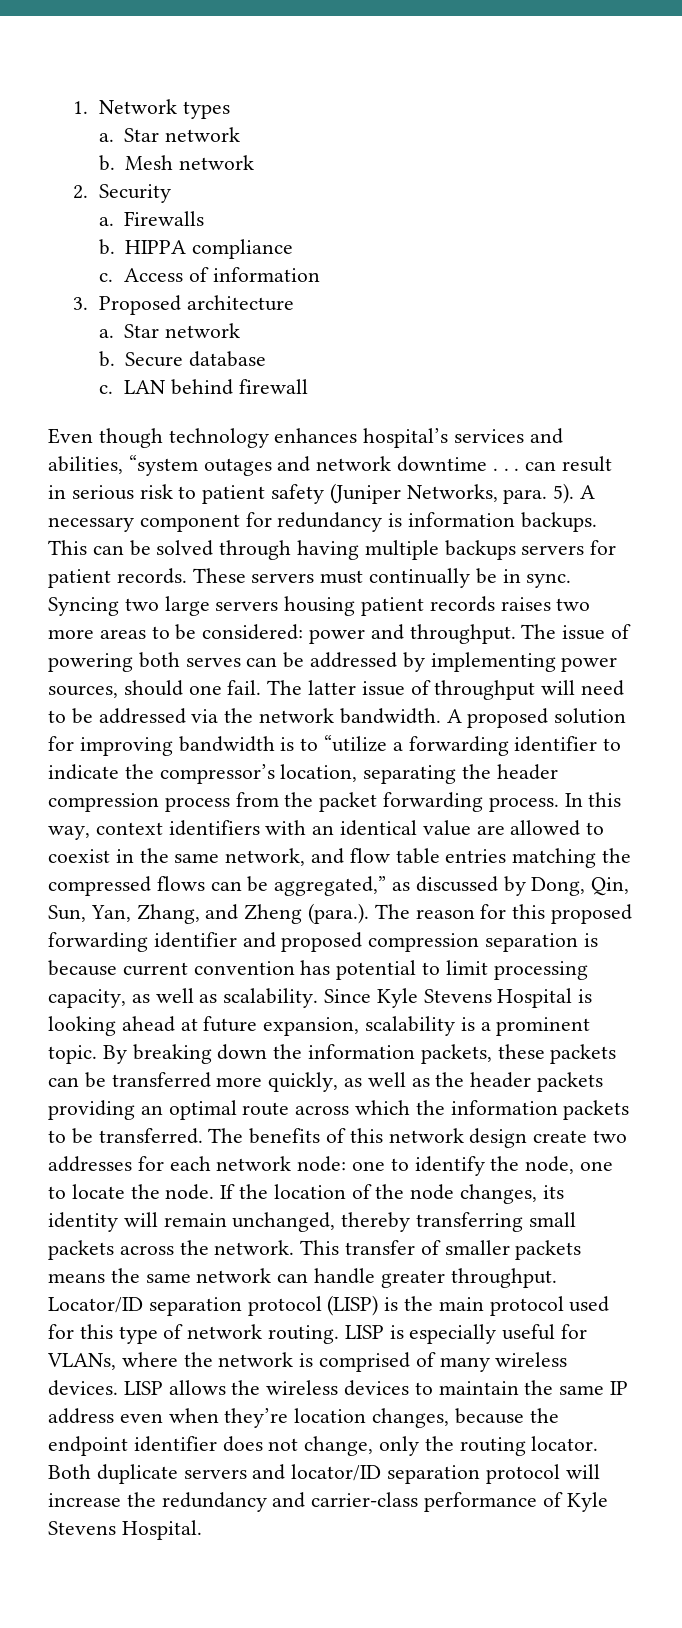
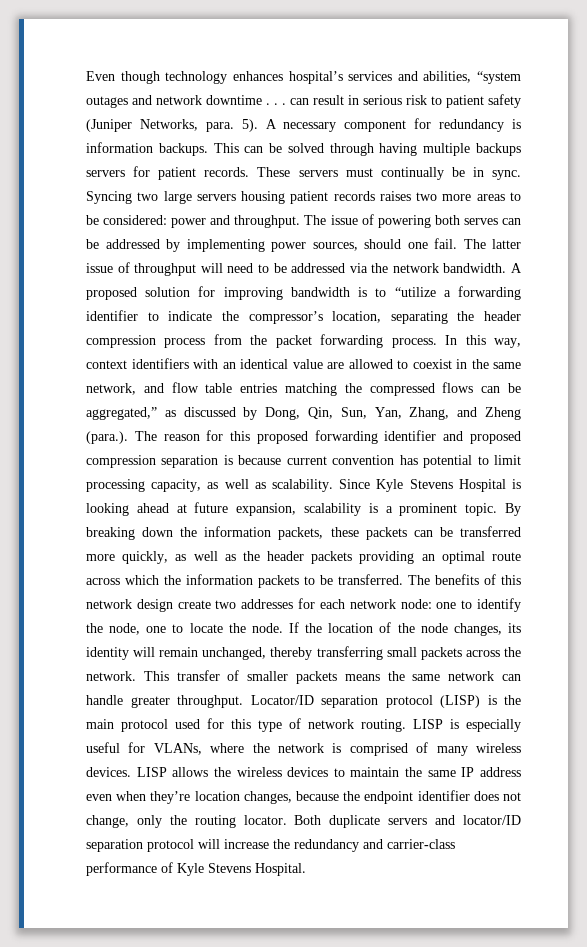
- 1. Network types
- a. Star network
- b. Mesh network
- 2. Security
- a. Firewalls
- b. HIPPA compliance
- c. Access of information
- 3. Proposed architecture
- a. Star network
- b. Secure database
- c. LAN behind firewall

